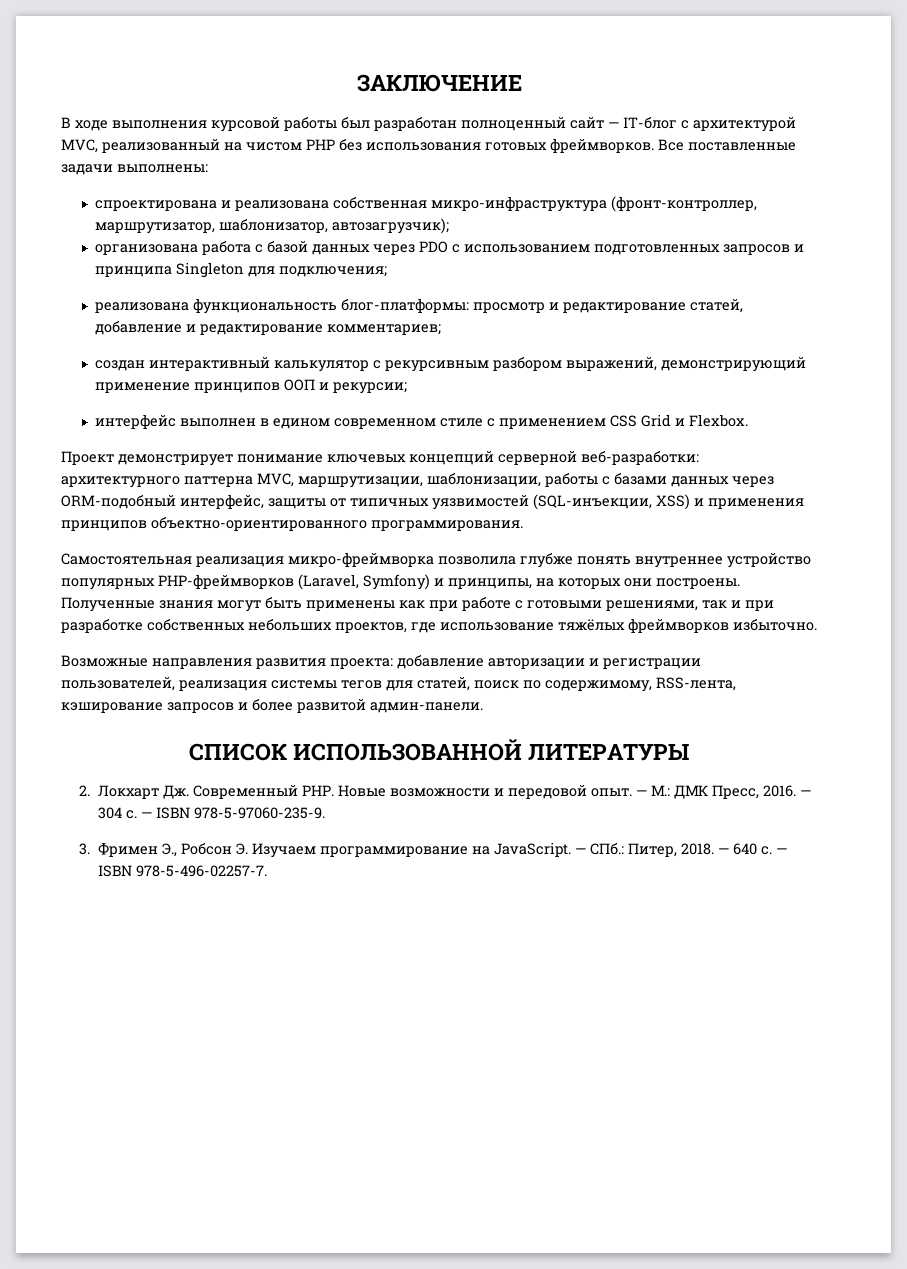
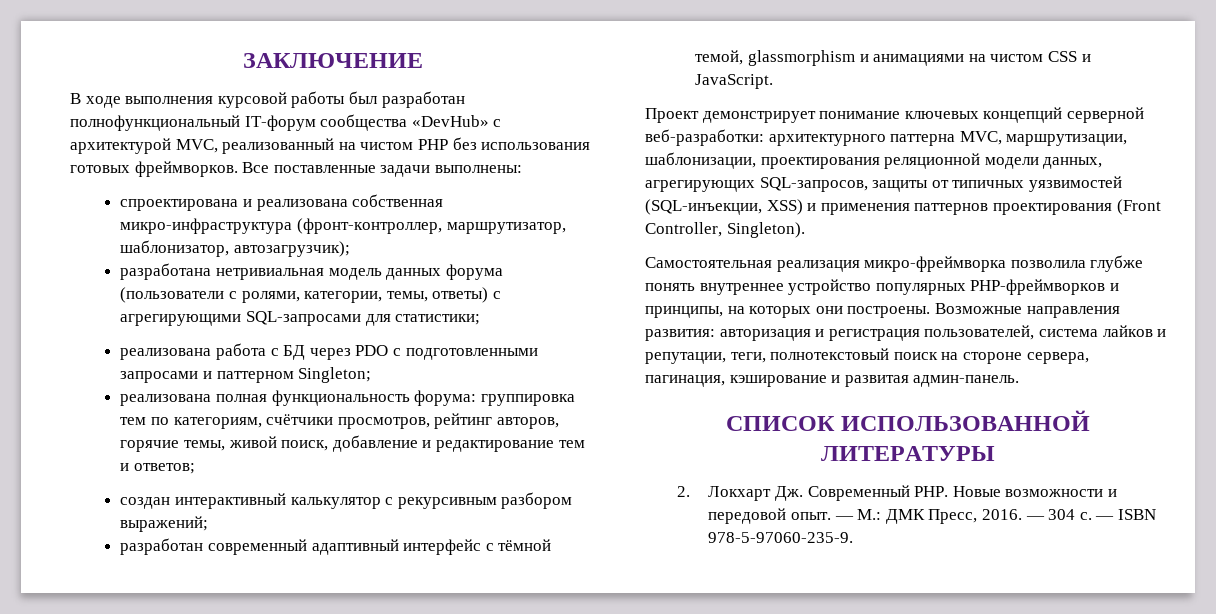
- В ходе выполнения курсовой работы был разработан полноценный сайт — IT-блог с архитектурой MVC, реализованный на чистом PHP без использования готовых фреймворков.
+ В ходе выполнения курсовой работы был разработан полнофункциональный IT-форум сообщества «DevHub» с архитектурой MVC, реализованный на чистом PHP без использования готовых фреймворков.
- организована работа с базой данных через PDO с использованием подготовленных запросов и принципа Singleton для подключения;
- реализована функциональность блог-платформы: просмотр и редактирование статей, добавление и редактирование комментариев;
+ разработана нетривиальная модель данных форума (пользователи с ролями, категории, темы, ответы) с агрегирующими SQL-запросами для статистики;
+ реализована работа с БД через PDO с подготовленными запросами и паттерном Singleton;
+ реализована полная функциональность форума: группировка тем по категориям, счётчики просмотров, рейтинг авторов, горячие темы, живой поиск, добавление и редактирование тем и ответов;
- создан интерактивный калькулятор с рекурсивным разбором выражений, демонстрирующий применение принципов ООП и рекурсии;
- интерфейс выполнен в едином современном стиле с применением CSS Grid и Flexbox.
+ создан интерактивный калькулятор с рекурсивным разбором выражений;
+ разработан современный адаптивный интерфейс с тёмной темой, glassmorphism и анимациями на чистом CSS и JavaScript.
- Проект демонстрирует понимание ключевых концепций серверной веб-разработки: архитектурного паттерна MVC, маршрутизации, шаблонизации, работы с базами данных через ORM-подобный интерфейс, защиты от типичных уязвимостей (SQL-инъекции, XSS) и применения принципов объектно-ориентированного программирования.
+ Проект демонстрирует понимание ключевых концепций серверной веб-разработки: архитектурного паттерна MVC, маршрутизации, шаблонизации, проектирования реляционной модели данных, агрегирующих SQL-запросов, защиты от типичных уязвимостей (SQL-инъекции, XSS) и применения паттернов проектирования (Front Controller, Singleton).
- Самостоятельная реализация микро-фреймворка позволила глубже понять внутреннее устройство популярных PHP-фреймворков (Laravel, Symfony) и принципы, на которых они построены.
+ Самостоятельная реализация микро-фреймворка позволила глубже понять внутреннее устройство популярных PHP-фреймворков и принципы, на которых они построены.
- Полученные знания могут быть применены как при работе с готовыми решениями, так и при разработке собственных небольших проектов, где использование тяжёлых фреймворков избыточно.
- Возможные направления развития проекта: добавление авторизации и регистрации пользователей, реализация системы тегов для статей, поиск по содержимому, RSS-лента, кэширование запросов и более развитой админ-панели.
+ Возможные направления развития: авторизация и регистрация пользователей, система лайков и репутации, теги, полнотекстовый поиск на стороне сервера, пагинация, кэширование и развитая админ-панель.
- 3. Фримен Э., Робсон Э. Изучаем программирование на JavaScript. — СПб.: Питер, 2018. — 640 с. — ISBN 978-5-496-02257-7.

